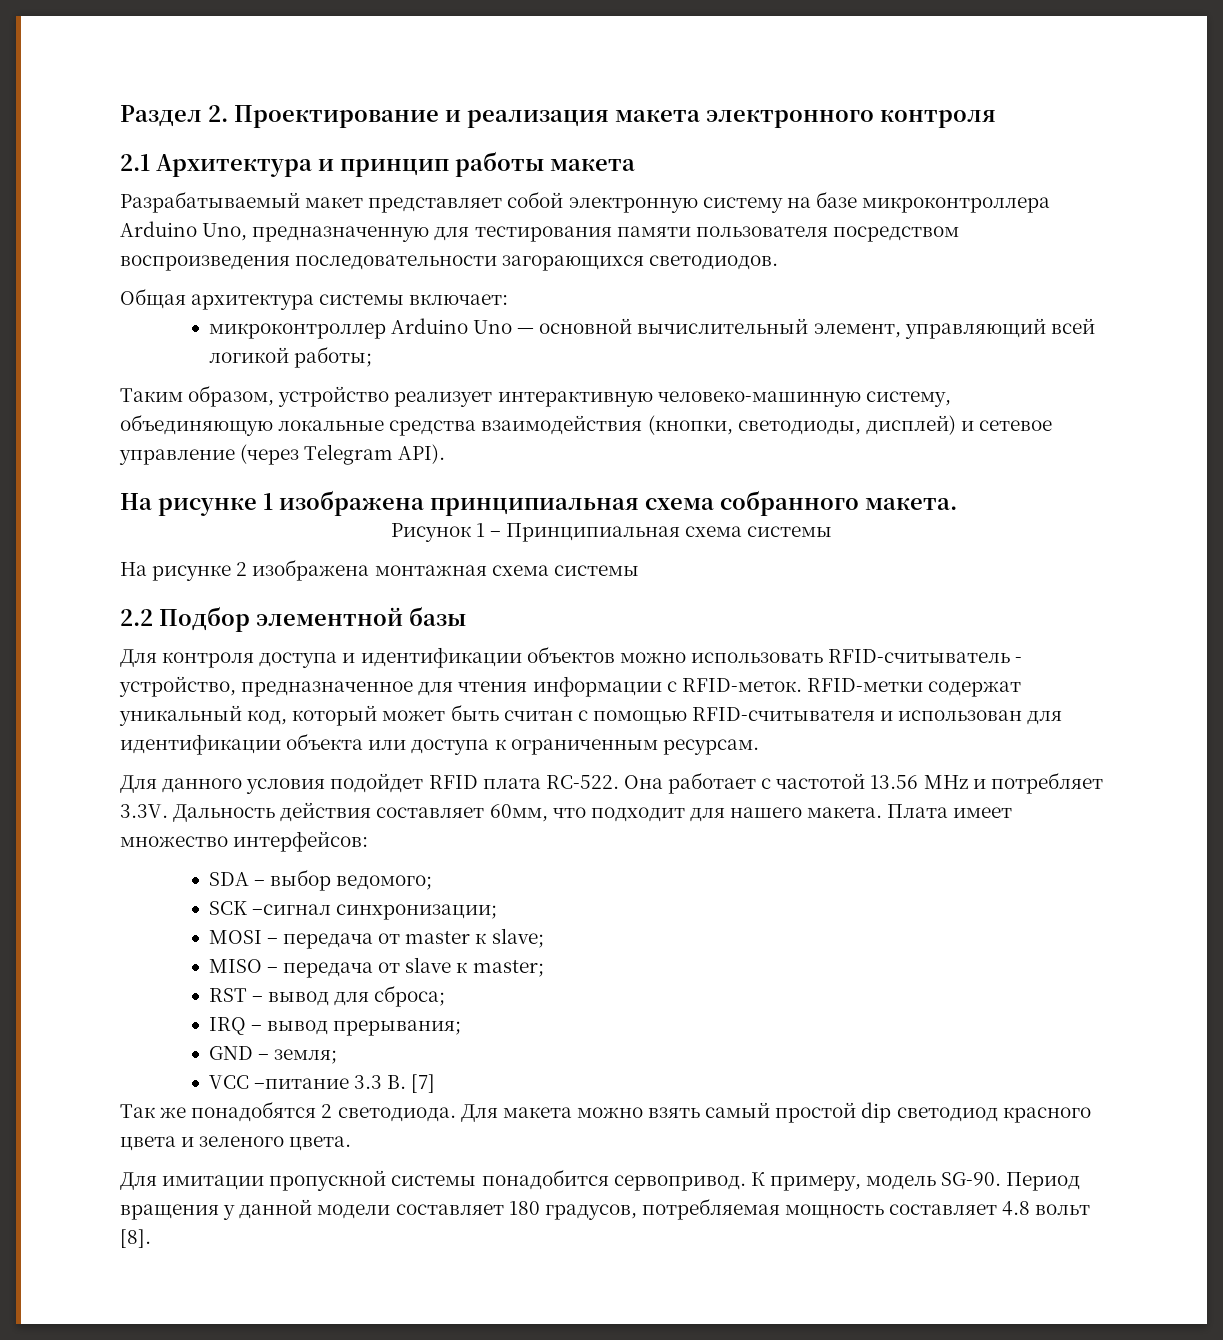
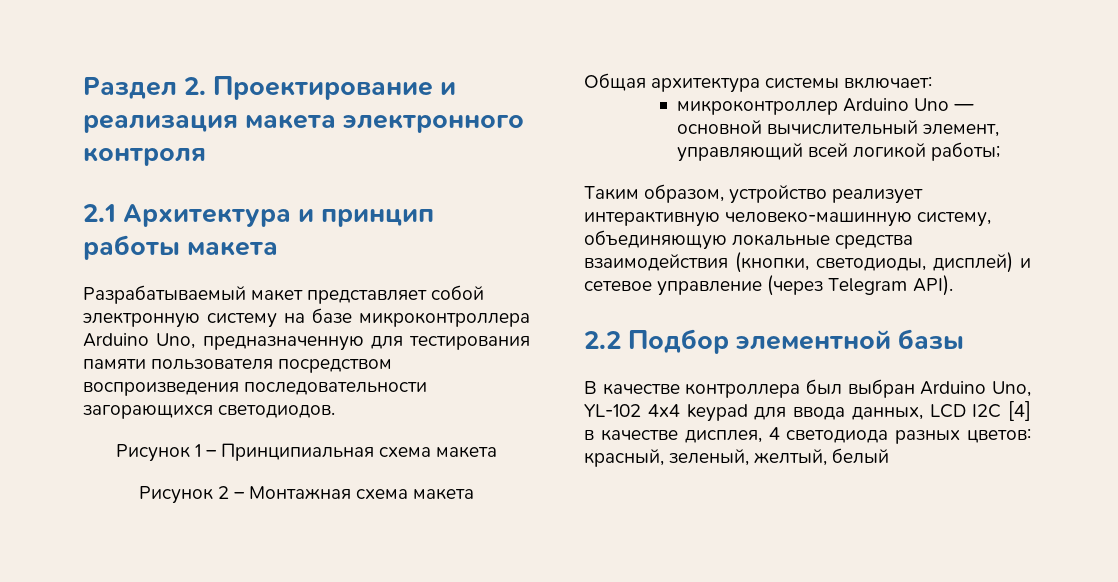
+ Рисунок 1 – Принципиальная схема макета
+ Рисунок 2 – Монтажная схема макета
- На рисунке 1 изображена принципиальная схема собранного макета.
- Рисунок 1 – Принципиальная схема системы
- На рисунке 2 изображена монтажная схема системы
  2.2 Подбор элементной базы
- Для контроля доступа и идентификации объектов можно использовать RFID-считыватель - устройство, предназначенное для чтения информации с RFID-меток. RFID-метки содержат уникальный код, который может быть считан с помощью RFID-считывателя и использован для идентификации объекта или доступа к ограниченным ресурсам.
- Для данного условия подойдет RFID плата RC-522. Она работает с частотой 13.56 MHz и потребляет 3.3V. Дальность действия составляет 60мм, что подходит для нашего макета. Плата имеет множество интерфейсов:
- SDA – выбор ведомого;
- SCK –сигнал синхронизации;
- MOSI – передача от master к slave;
- MISO – передача от slave к master;
- RST – вывод для сброса;
- IRQ – вывод прерывания;
- GND – земля;
- VCC –питание 3.3 В. [7]
- Так же понадобятся 2 светодиода. Для макета можно взять самый простой dip светодиод красного цвета и зеленого цвета.
- Для имитации пропускной системы понадобится сервопривод. К примеру, модель SG-90. Период вращения у данной модели составляет 180 градусов, потребляемая мощность составляет 4.8 вольт [8].
+ В качестве контроллера был выбран Arduino Uno, YL-102 4x4 keypad для ввода данных, LCD I2C [4] в качестве дисплея, 4 светодиода разных цветов: красный, зеленый, желтый, белый

